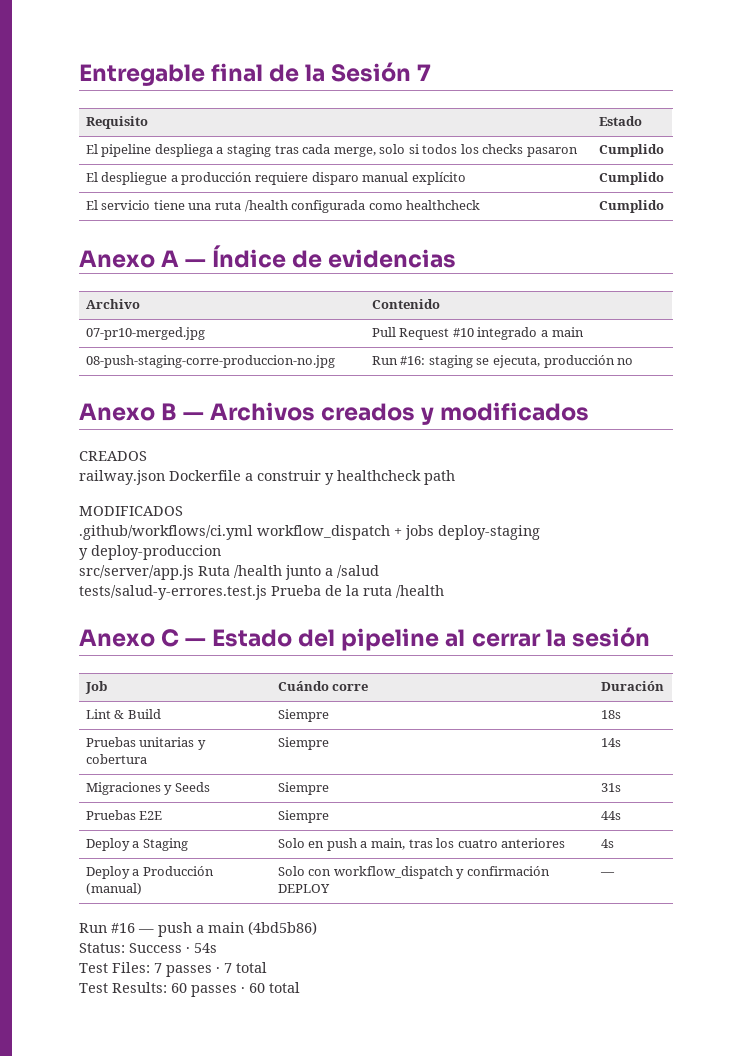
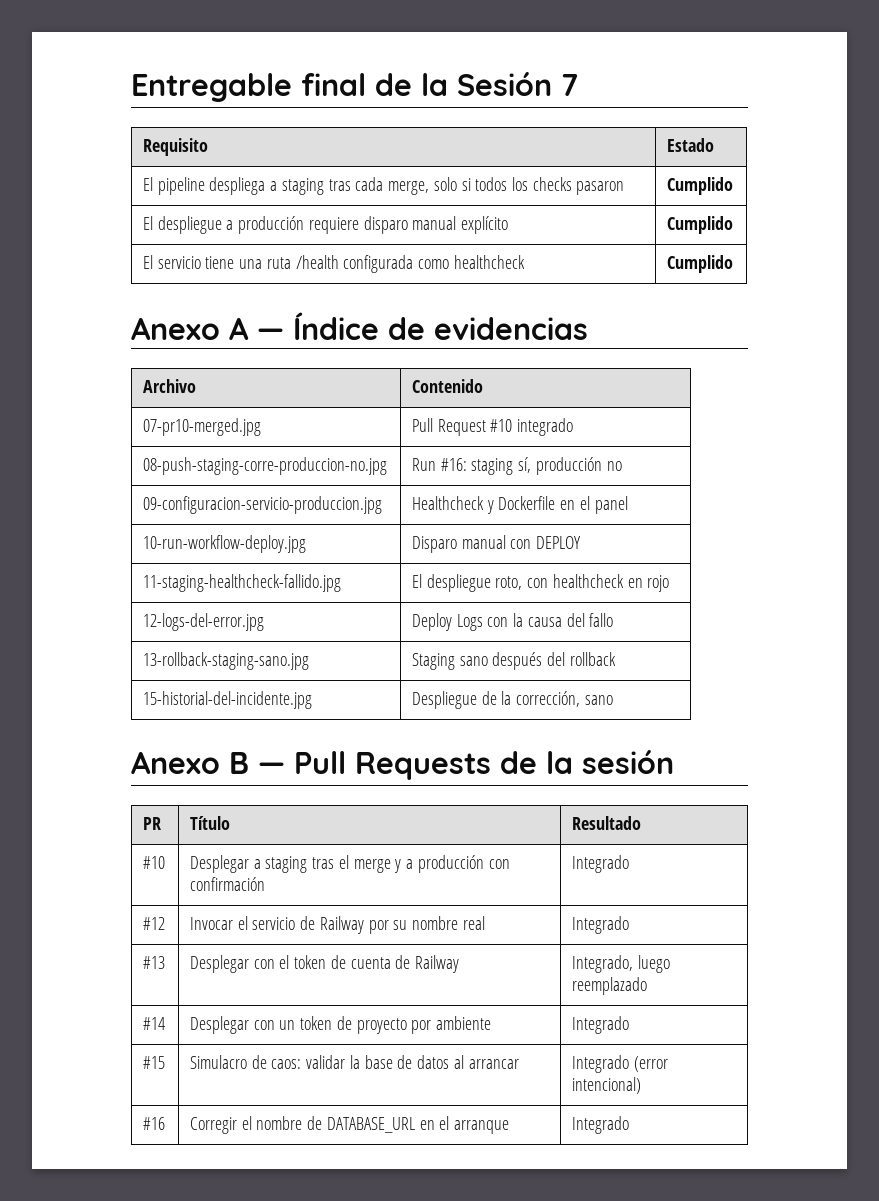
- 07-pr10-merged.jpg | Pull Request #10 integrado a main
+ 07-pr10-merged.jpg | Pull Request #10 integrado
- 08-push-staging-corre-produccion-no.jpg | Run #16: staging se ejecuta, producción no
+ 08-push-staging-corre-produccion-no.jpg | Run #16: staging sí, producción no
- Anexo B — Archivos creados y modificados
- CREADOS
- railway.json Dockerfile a construir y healthcheck path
- MODIFICADOS
- .github/workflows/ci.yml workflow_dispatch + jobs deploy-staging
- y deploy-produccion
- src/server/app.js Ruta /health junto a /salud
- tests/salud-y-errores.test.js Prueba de la ruta /health
- Anexo C — Estado del pipeline al cerrar la sesión
- Job | Cuándo corre | Duración
- Lint & Build | Siempre | 18s
- Pruebas unitarias y cobertura | Siempre | 14s
- Migraciones y Seeds | Siempre | 31s
- Pruebas E2E | Siempre | 44s
- Deploy a Staging | Solo en push a main, tras los cuatro anteriores | 4s
- Deploy a Producción (manual) | Solo con workflow_dispatch y confirmación DEPLOY | —
- Run #16 — push a main (4bd5b86)
- Status: Success · 54s
- Test Files: 7 passes · 7 total
- Test Results: 60 passes · 60 total
+ 09-configuracion-servicio-produccion.jpg | Healthcheck y Dockerfile en el panel
+ 10-run-workflow-deploy.jpg | Disparo manual con DEPLOY
+ 11-staging-healthcheck-fallido.jpg | El despliegue roto, con healthcheck en rojo
+ 12-logs-del-error.jpg | Deploy Logs con la causa del fallo
+ 13-rollback-staging-sano.jpg | Staging sano después del rollback
+ 15-historial-del-incidente.jpg | Despliegue de la corrección, sano
+ Anexo B — Pull Requests de la sesión
+ PR | Título | Resultado
+ #10 | Desplegar a staging tras el merge y a producción con confirmación | Integrado
+ #12 | Invocar el servicio de Railway por su nombre real | Integrado
+ #13 | Desplegar con el token de cuenta de Railway | Integrado, luego reemplazado
+ #14 | Desplegar con un token de proyecto por ambiente | Integrado
+ #15 | Simulacro de caos: validar la base de datos al arrancar | Integrado (error intencional)
+ #16 | Corregir el nombre de DATABASE_URL en el arranque | Integrado

